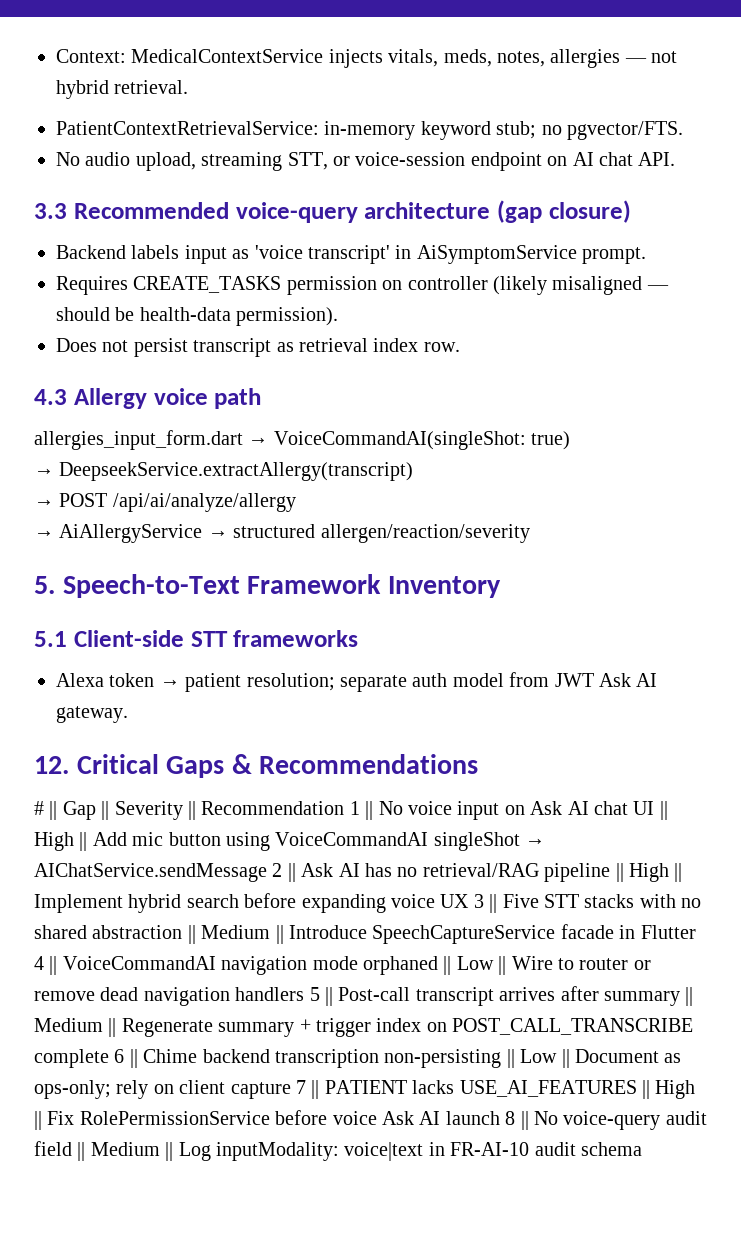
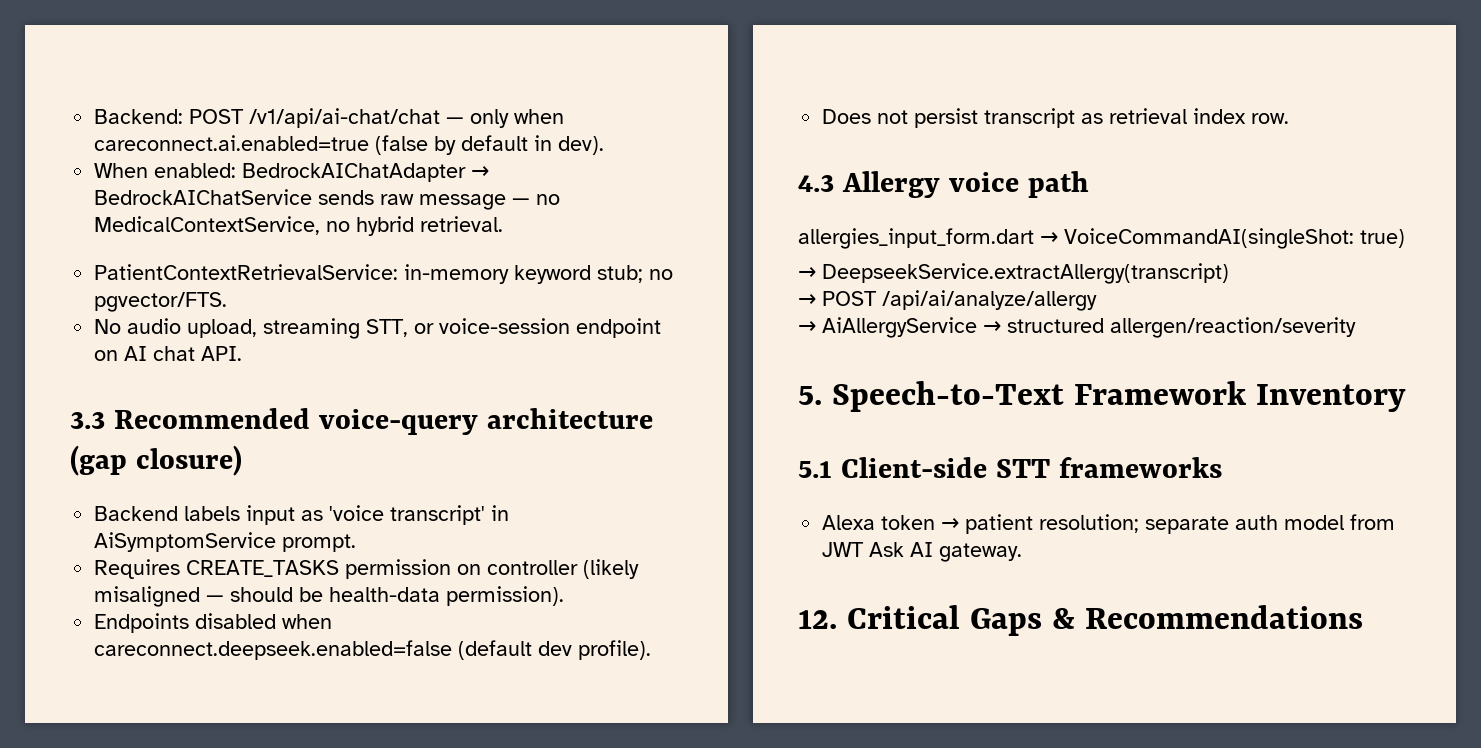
- Context: MedicalContextService injects vitals, meds, notes, allergies — not hybrid retrieval.
+ Backend: POST /v1/api/ai-chat/chat — only when careconnect.ai.enabled=true (false by default in dev).
+ When enabled: BedrockAIChatAdapter → BedrockAIChatService sends raw message — no MedicalContextService, no hybrid retrieval.
+ Endpoints disabled when careconnect.deepseek.enabled=false (default dev profile).
- # || Gap || Severity || Recommendation 1 || No voice input on Ask AI chat UI || High || Add mic button using VoiceCommandAI singleShot → AIChatService.sendMessage 2 || Ask AI has no retrieval/RAG pipeline || High || Implement hybrid search before expanding voice UX 3 || Five STT stacks with no shared abstraction || Medium || Introduce SpeechCaptureService facade in Flutter 4 || VoiceCommandAI navigation mode orphaned || Low || Wire to router or remove dead navigation handlers 5 || Post-call transcript arrives after summary || Medium || Regenerate summary + trigger index on POST_CALL_TRANSCRIBE complete 6 || Chime backend transcription non-persisting || Low || Document as ops-only; rely on client capture 7 || PATIENT lacks USE_AI_FEATURES || High || Fix RolePermissionService before voice Ask AI launch 8 || No voice-query audit field || Medium || Log inputModality: voice|text in FR-AI-10 audit schema

